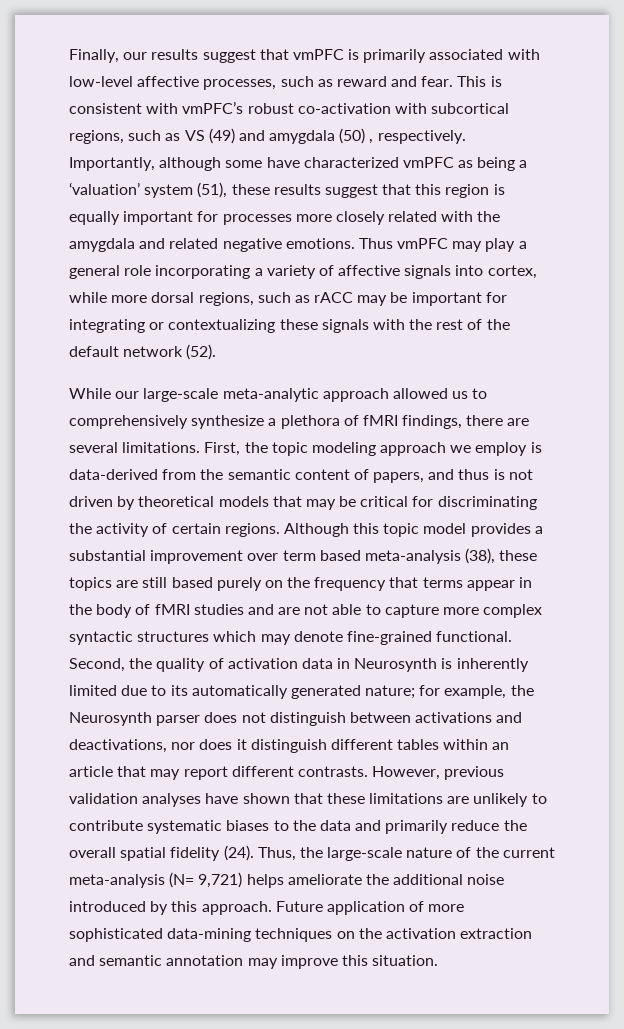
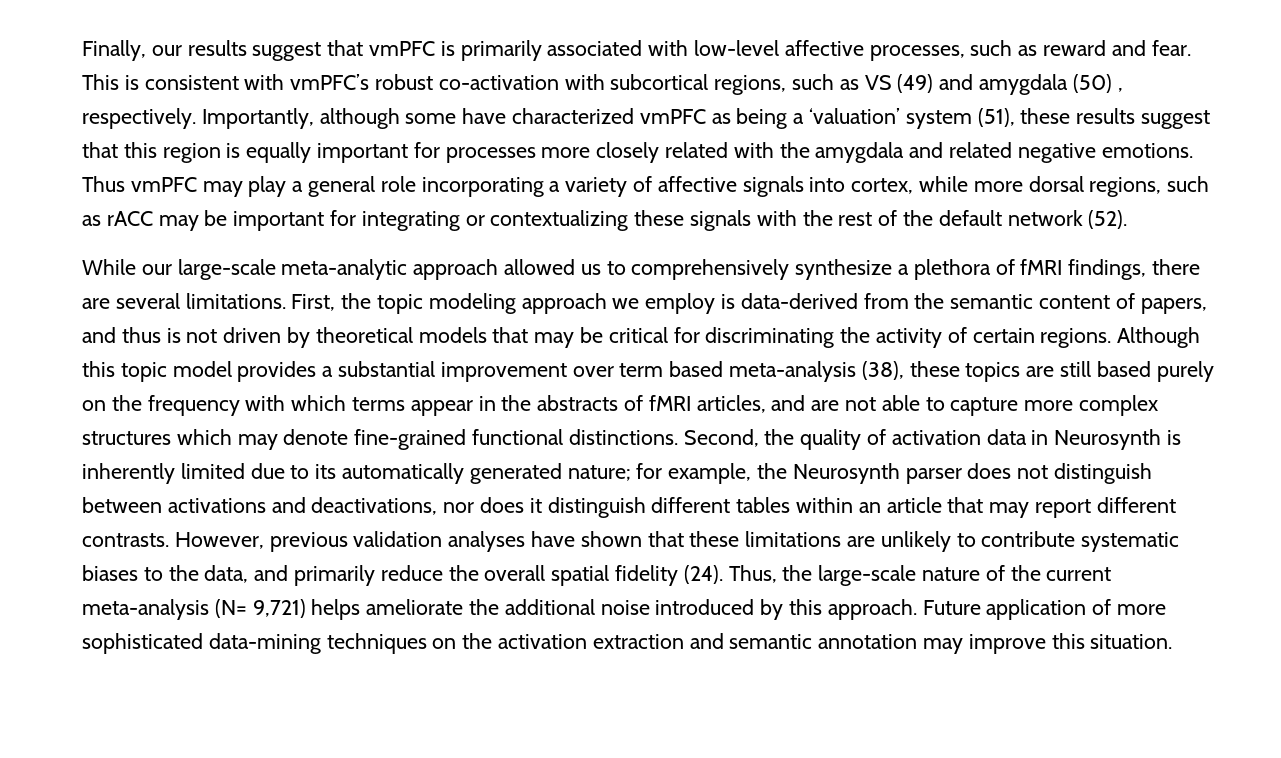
- Although this topic model provides a substantial improvement over term based meta-analysis (38), these topics are still based purely on the frequency that terms appear in the body of fMRI studies and are not able to capture more complex syntactic structures which may denote fine-grained functional.
+ Although this topic model provides a substantial improvement over term based meta-analysis (38), these topics are still based purely on the frequency with which terms appear in the abstracts of fMRI articles, and are not able to capture more complex structures which may denote fine-grained functional distinctions.
- However, previous validation analyses have shown that these limitations are unlikely to contribute systematic biases to the data and primarily reduce the overall spatial fidelity (24).
+ However, previous validation analyses have shown that these limitations are unlikely to contribute systematic biases to the data, and primarily reduce the overall spatial fidelity (24).

